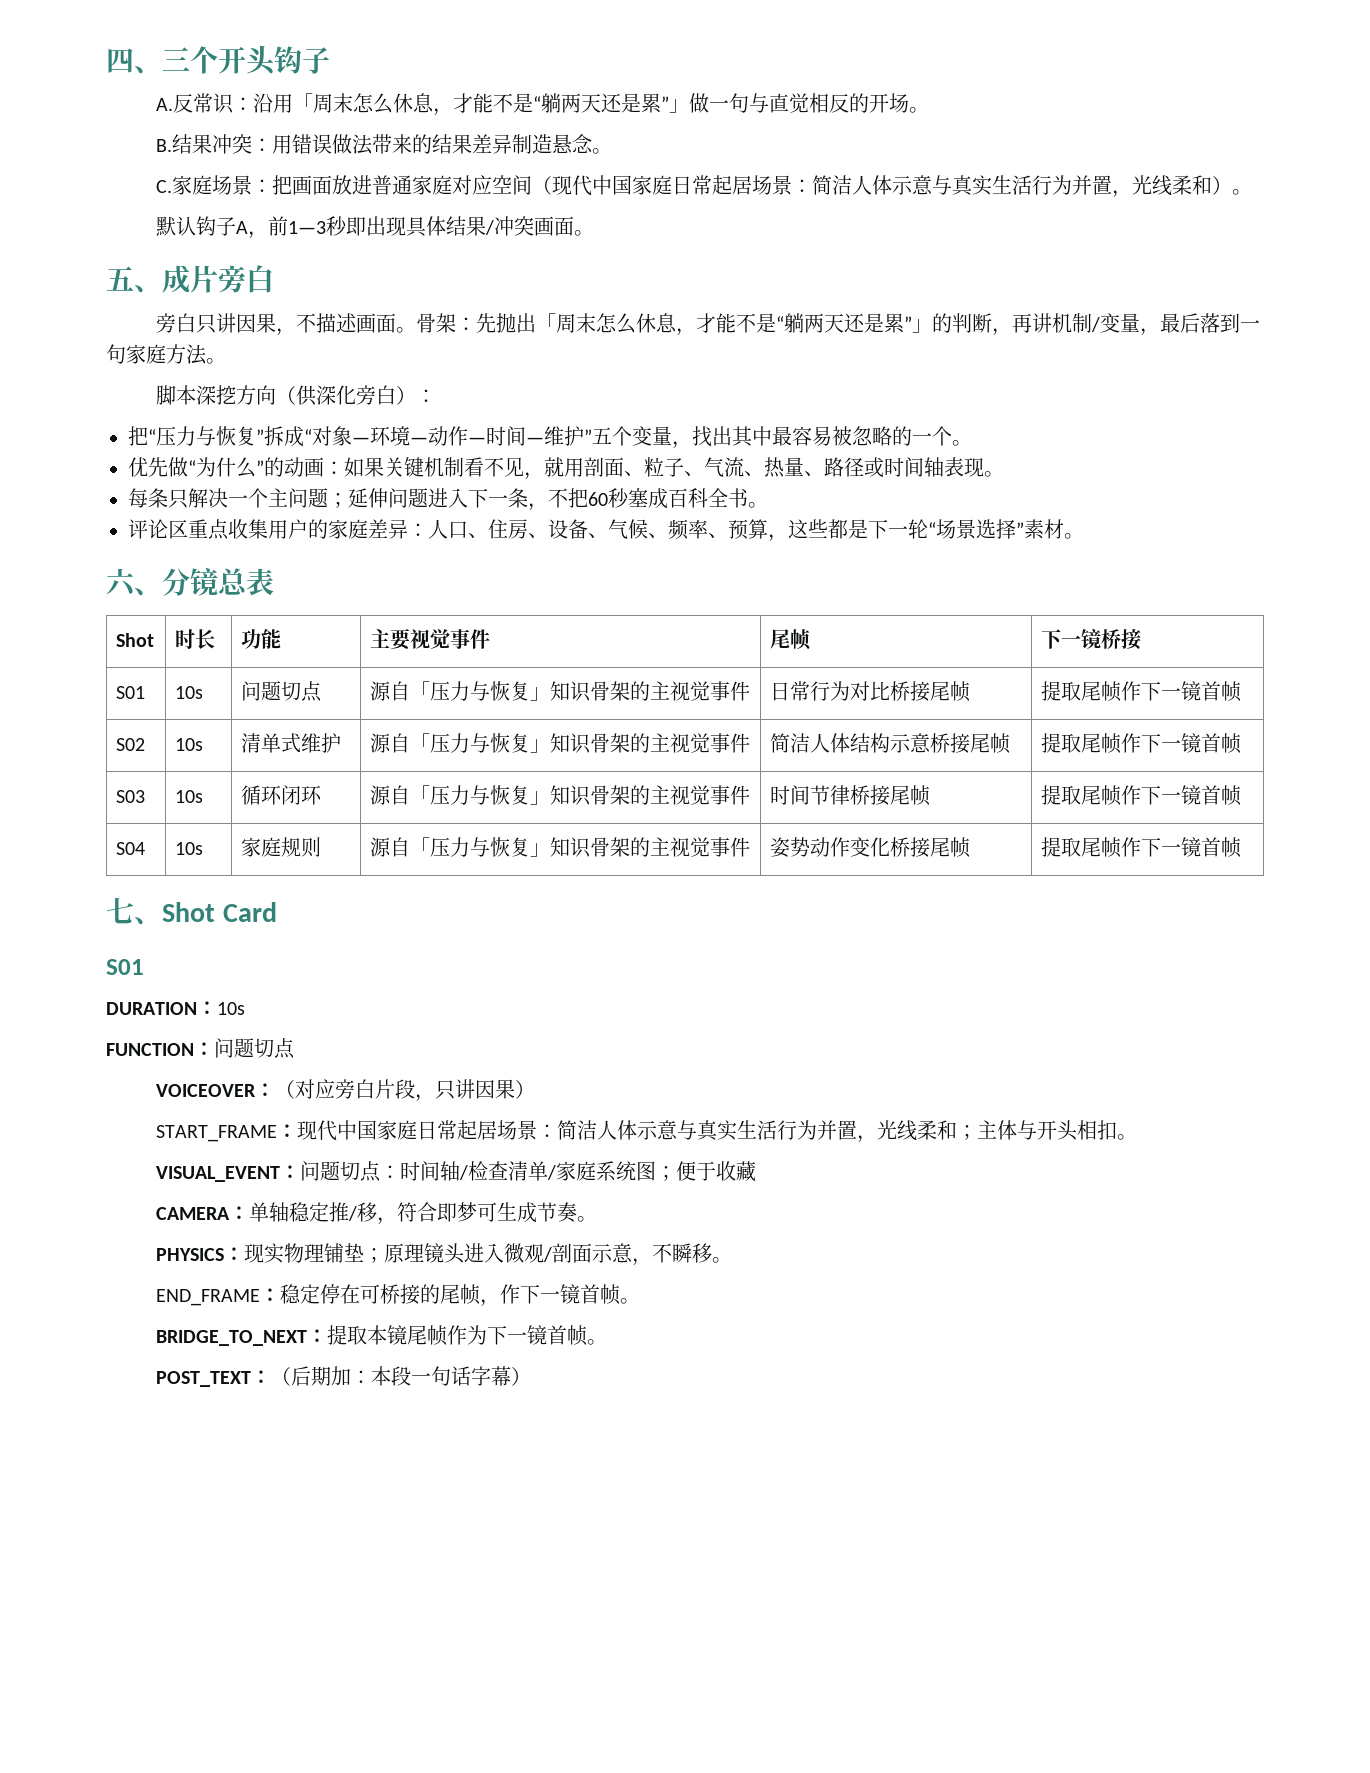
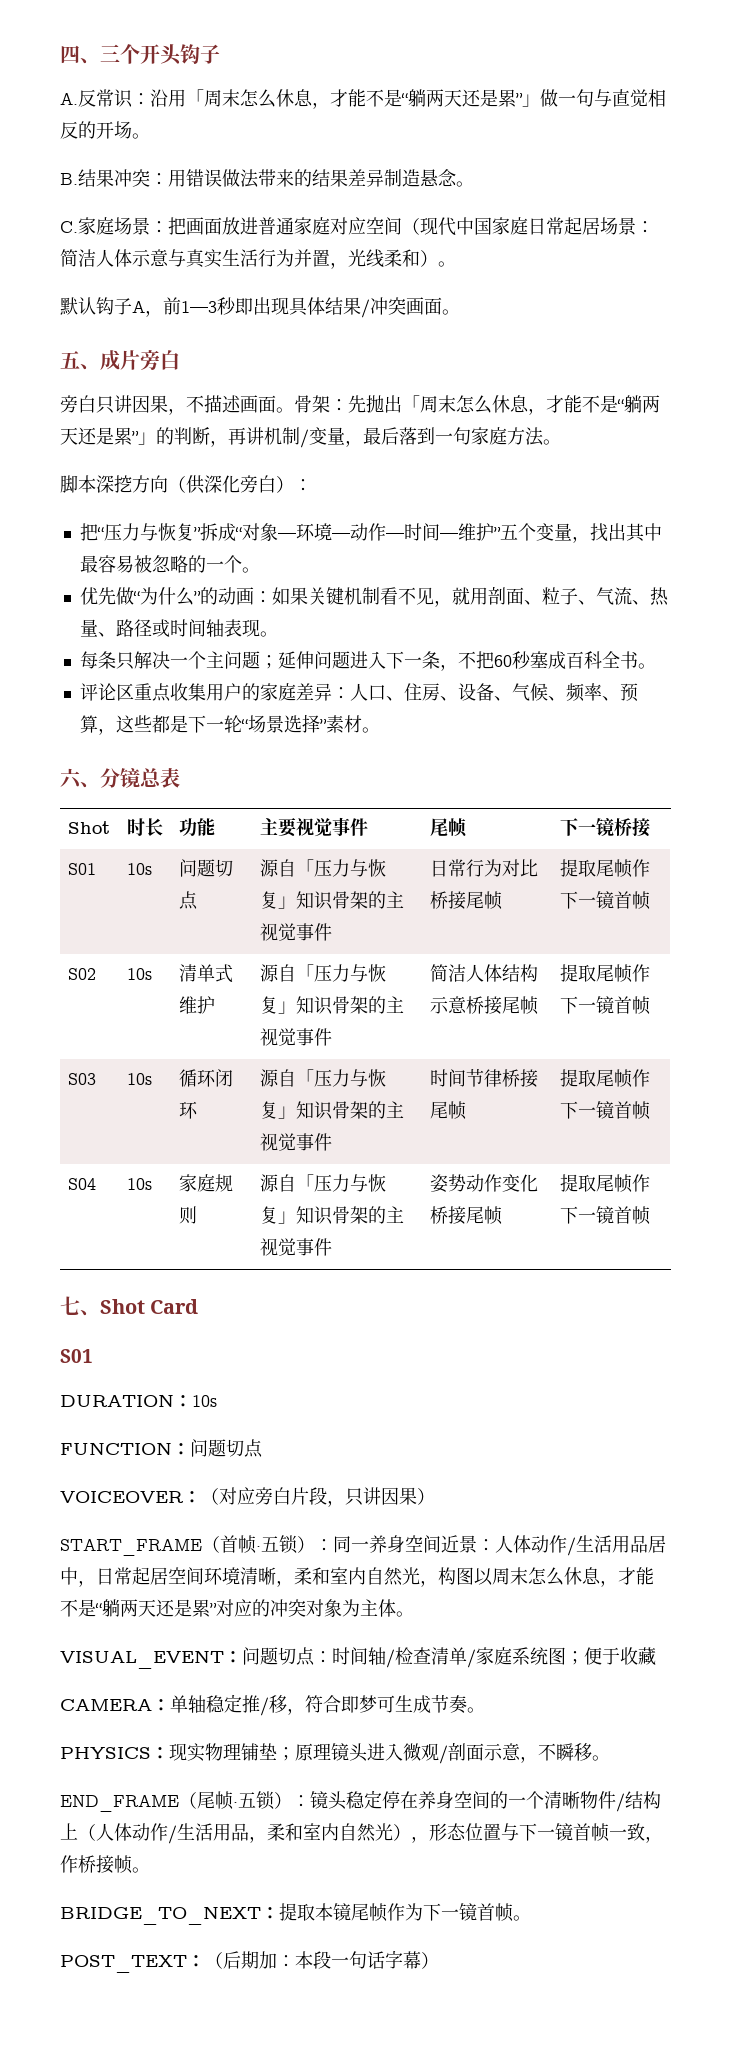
- START_FRAME：现代中国家庭日常起居场景：简洁人体示意与真实生活行为并置，光线柔和；主体与开头相扣。
+ START_FRAME（首帧·五锁）：同一养身空间近景：人体动作/生活用品居中，日常起居空间环境清晰，柔和室内自然光，构图以周末怎么休息，才能不是“躺两天还是累”对应的冲突对象为主体。
- END_FRAME：稳定停在可桥接的尾帧，作下一镜首帧。
+ END_FRAME（尾帧·五锁）：镜头稳定停在养身空间的一个清晰物件/结构上（人体动作/生活用品，柔和室内自然光），形态位置与下一镜首帧一致，作桥接帧。

